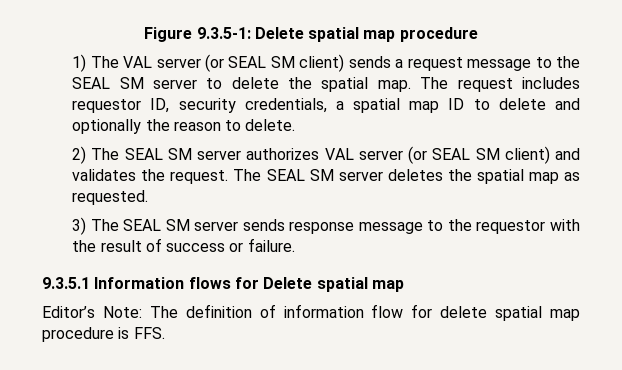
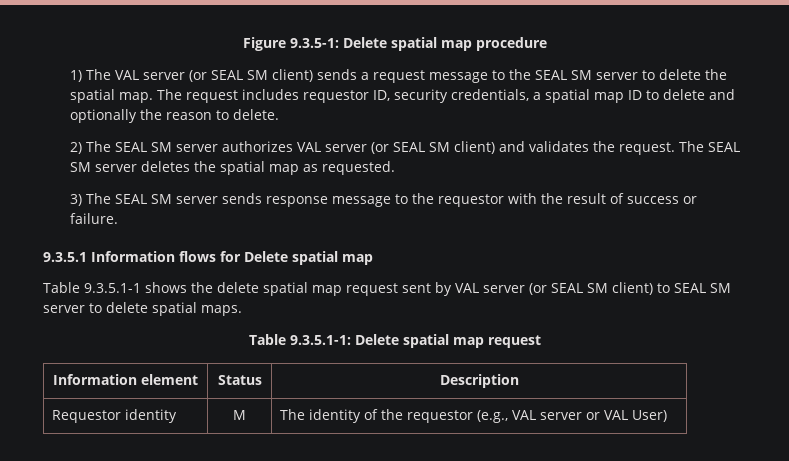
- Editor’s Note: The definition of information flow for delete spatial map procedure is FFS.
+ Table 9.3.5.1-1 shows the delete spatial map request sent by VAL server (or SEAL SM client) to SEAL SM server to delete spatial maps.
+ Table 9.3.5.1-1: Delete spatial map request
+ Information element | Status | Description
+ Requestor identity | M | The identity of the requestor (e.g., VAL server or VAL User)

